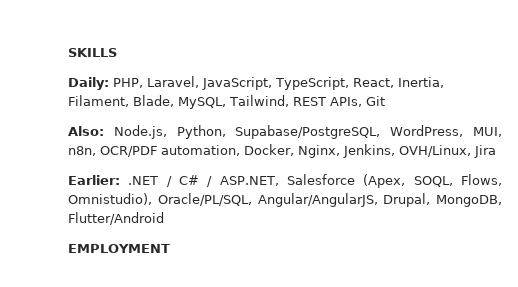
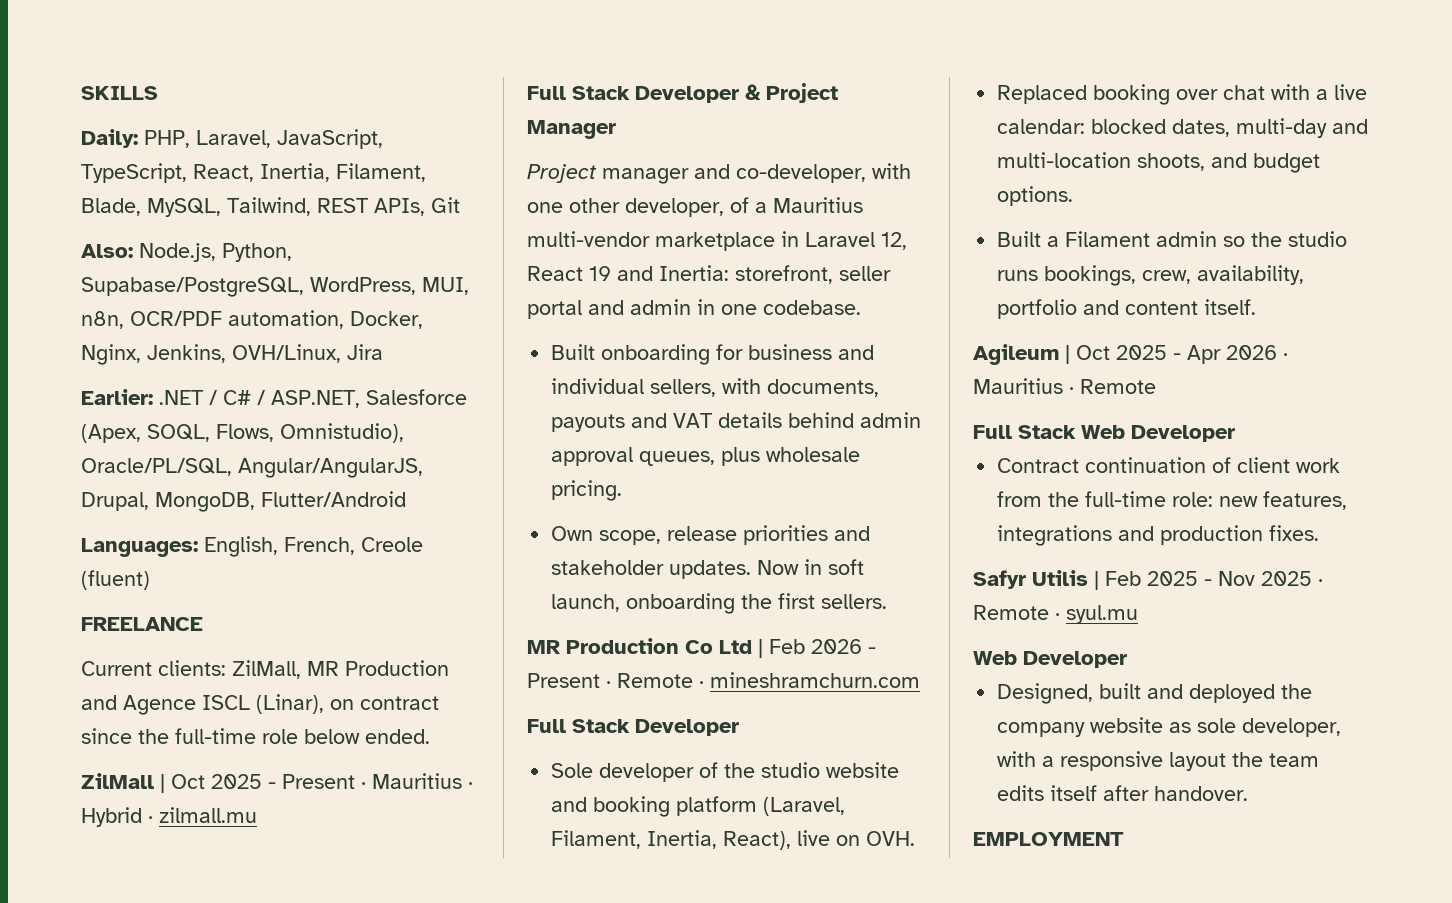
+ Languages: English, French, Creole (fluent)
+ FREELANCE
+ Current clients: ZilMall, MR Production and Agence ISCL (Linar), on contract since the full-time role below ended.
+ ZilMall | Oct 2025 - Present · Mauritius · Hybrid · zilmall.mu
+ Full Stack Developer & Project Manager
+ Project manager and co-developer, with one other developer, of a Mauritius multi-vendor marketplace in Laravel 12, React 19 and Inertia: storefront, seller portal and admin in one codebase.
+ Built onboarding for business and individual sellers, with documents, payouts and VAT details behind admin approval queues, plus wholesale pricing.
+ Own scope, release priorities and stakeholder updates. Now in soft launch, onboarding the first sellers.
+ MR Production Co Ltd | Feb 2026 - Present · Remote · mineshramchurn.com
+ Full Stack Developer
+ Sole developer of the studio website and booking platform (Laravel, Filament, Inertia, React), live on OVH.
+ Replaced booking over chat with a live calendar: blocked dates, multi-day and multi-location shoots, and budget options.
+ Built a Filament admin so the studio runs bookings, crew, availability, portfolio and content itself.
+ Agileum | Oct 2025 - Apr 2026 · Mauritius · Remote
+ Full Stack Web Developer
+ Contract continuation of client work from the full-time role: new features, integrations and production fixes.
+ Safyr Utilis | Feb 2025 - Nov 2025 · Remote · syul.mu
+ Web Developer
+ Designed, built and deployed the company website as sole developer, with a responsive layout the team edits itself after handover.

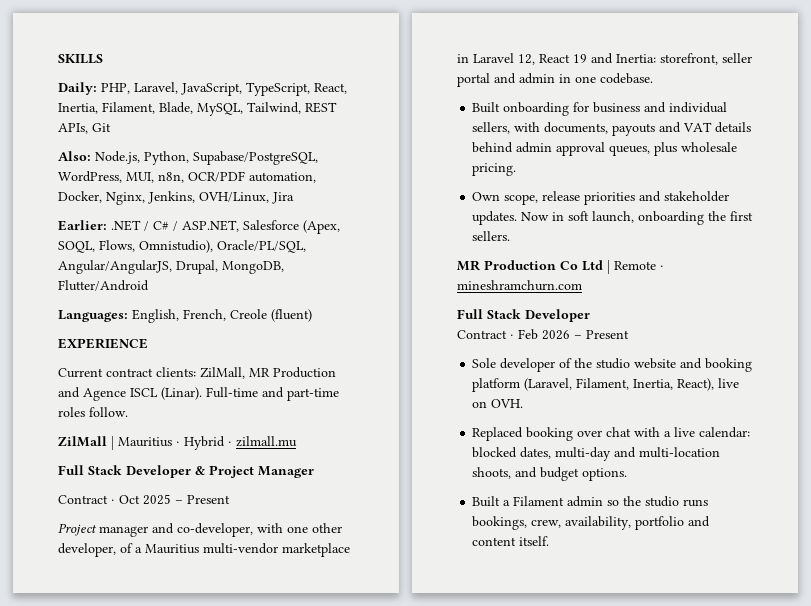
- FREELANCE
+ EXPERIENCE
- Current clients: ZilMall, MR Production and Agence ISCL (Linar), on contract since the full-time role below ended.
- ZilMall | Oct 2025 - Present · Mauritius · Hybrid · zilmall.mu
+ Current contract clients: ZilMall, MR Production and Agence ISCL (Linar). Full-time and part-time roles follow.
+ ZilMall | Mauritius · Hybrid · zilmall.mu
+ Contract · Oct 2025 – Present
- MR Production Co Ltd | Feb 2026 - Present · Remote · mineshramchurn.com
+ MR Production Co Ltd | Remote · mineshramchurn.com
+ Contract · Feb 2026 – Present
- Agileum | Oct 2025 - Apr 2026 · Mauritius · Remote
- Full Stack Web Developer
- Contract continuation of client work from the full-time role: new features, integrations and production fixes.
- Safyr Utilis | Feb 2025 - Nov 2025 · Remote · syul.mu
- Web Developer
- Designed, built and deployed the company website as sole developer, with a responsive layout the team edits itself after handover.
- EMPLOYMENT

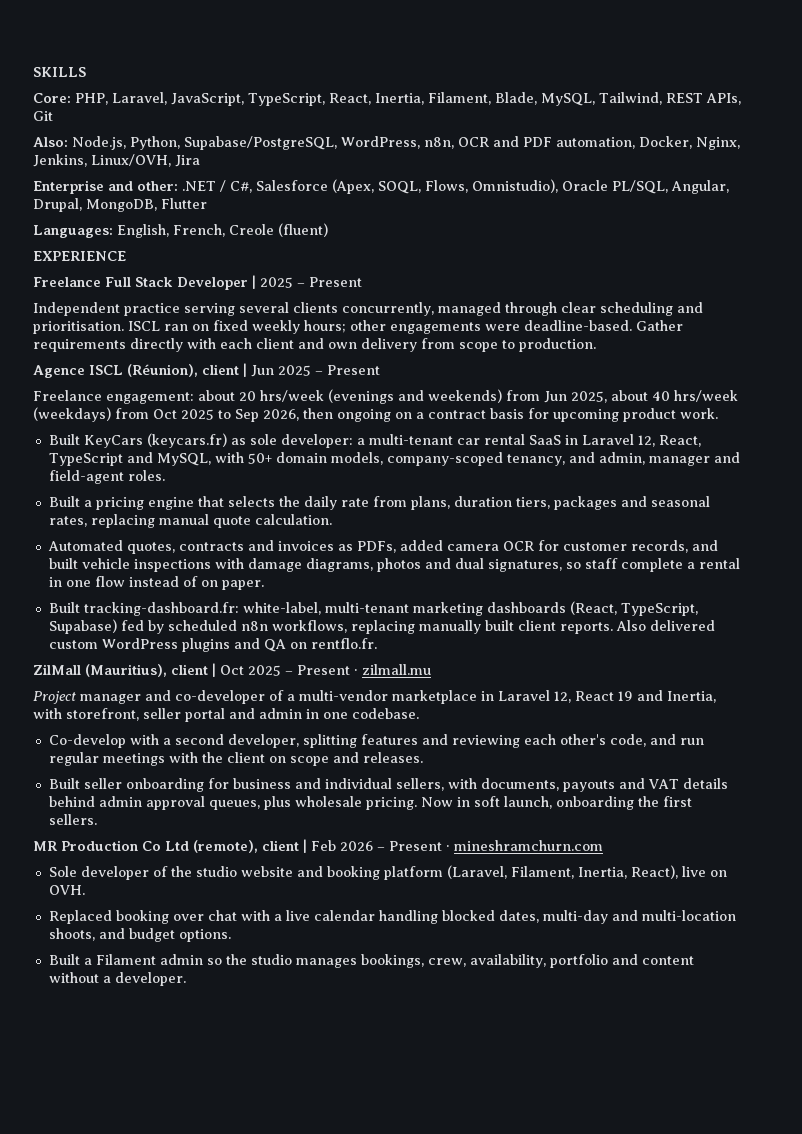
- Daily: PHP, Laravel, JavaScript, TypeScript, React, Inertia, Filament, Blade, MySQL, Tailwind, REST APIs, Git
+ Core: PHP, Laravel, JavaScript, TypeScript, React, Inertia, Filament, Blade, MySQL, Tailwind, REST APIs, Git
- Also: Node.js, Python, Supabase/PostgreSQL, WordPress, MUI, n8n, OCR/PDF automation, Docker, Nginx, Jenkins, OVH/Linux, Jira
+ Also: Node.js, Python, Supabase/PostgreSQL, WordPress, n8n, OCR and PDF automation, Docker, Nginx, Jenkins, Linux/OVH, Jira
- Earlier: .NET / C# / ASP.NET, Salesforce (Apex, SOQL, Flows, Omnistudio), Oracle/PL/SQL, Angular/AngularJS, Drupal, MongoDB, Flutter/Android
+ Enterprise and other: .NET / C#, Salesforce (Apex, SOQL, Flows, Omnistudio), Oracle PL/SQL, Angular, Drupal, MongoDB, Flutter
- Current contract clients: ZilMall, MR Production and Agence ISCL (Linar). Full-time and part-time roles follow.
- ZilMall | Mauritius · Hybrid · zilmall.mu
- Full Stack Developer & Project Manager
- Contract · Oct 2025 – Present
+ Freelance Full Stack Developer | 2025 – Present
+ Independent practice serving several clients concurrently, managed through clear scheduling and prioritisation. ISCL ran on fixed weekly hours; other engagements were deadline-based. Gather requirements directly with each client and own delivery from scope to production.
+ Agence ISCL (Réunion), client | Jun 2025 – Present
+ Freelance engagement: about 20 hrs/week (evenings and weekends) from Jun 2025, about 40 hrs/week (weekdays) from Oct 2025 to Sep 2026, then ongoing on a contract basis for upcoming product work.
+ Built KeyCars (keycars.fr) as sole developer: a multi-tenant car rental SaaS in Laravel 12, React, TypeScript and MySQL, with 50+ domain models, company-scoped tenancy, and admin, manager and field-agent roles.
+ Built a pricing engine that selects the daily rate from plans, duration tiers, packages and seasonal rates, replacing manual quote calculation.
+ Automated quotes, contracts and invoices as PDFs, added camera OCR for customer records, and built vehicle inspections with damage diagrams, photos and dual signatures, so staff complete a rental in one flow instead of on paper.
+ Built tracking-dashboard.fr: white-label, multi-tenant marketing dashboards (React, TypeScript, Supabase) fed by scheduled n8n workflows, replacing manually built client reports. Also delivered custom WordPress plugins and QA on rentflo.fr.
+ ZilMall (Mauritius), client | Oct 2025 – Present · zilmall.mu
- Project manager and co-developer, with one other developer, of a Mauritius multi-vendor marketplace in Laravel 12, React 19 and Inertia: storefront, seller portal and admin in one codebase.
+ Project manager and co-developer of a multi-vendor marketplace in Laravel 12, React 19 and Inertia, with storefront, seller portal and admin in one codebase.
- Built onboarding for business and individual sellers, with documents, payouts and VAT details behind admin approval queues, plus wholesale pricing.
- Own scope, release priorities and stakeholder updates.
+ Co-develop with a second developer, splitting features and reviewing each other's code, and run regular meetings with the client on scope and releases.
+ Built seller onboarding for business and individual sellers, with documents, payouts and VAT details behind admin approval queues, plus wholesale pricing.
- MR Production Co Ltd | Remote · mineshramchurn.com
- Full Stack Developer
- Contract · Feb 2026 – Present
+ MR Production Co Ltd (remote), client | Feb 2026 – Present · mineshramchurn.com
- Replaced booking over chat with a live calendar: blocked dates, multi-day and multi-location shoots, and budget options.
+ Replaced booking over chat with a live calendar handling blocked dates, multi-day and multi-location shoots, and budget options.
- Built a Filament admin so the studio runs bookings, crew, availability, portfolio and content itself.
+ Built a Filament admin so the studio manages bookings, crew, availability, portfolio and content without a developer.

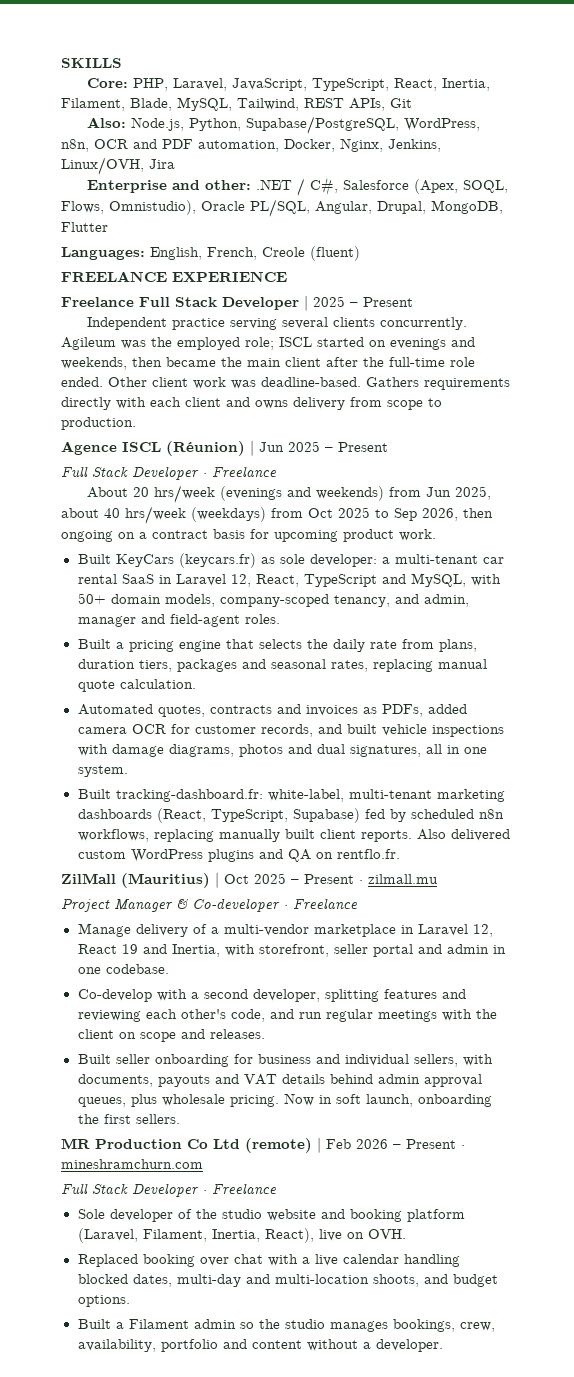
- EXPERIENCE
+ FREELANCE EXPERIENCE
- Independent practice serving several clients concurrently, managed through clear scheduling and prioritisation. ISCL ran on fixed weekly hours; other engagements were deadline-based. Gather requirements directly with each client and own delivery from scope to production.
+ Independent practice serving several clients concurrently. Agileum was the employed role; ISCL started on evenings and weekends, then became the main client after the full-time role ended. Other client work was deadline-based. Gathers requirements directly with each client and owns delivery from scope to production.
- Agence ISCL (Réunion), client | Jun 2025 – Present
- Freelance engagement: about 20 hrs/week (evenings and weekends) from Jun 2025, about 40 hrs/week (weekdays) from Oct 2025 to Sep 2026, then ongoing on a contract basis for upcoming product work.
+ Agence ISCL (Réunion) | Jun 2025 – Present
+ Full Stack Developer · Freelance
+ About 20 hrs/week (evenings and weekends) from Jun 2025, about 40 hrs/week (weekdays) from Oct 2025 to Sep 2026, then ongoing on a contract basis for upcoming product work.
- Automated quotes, contracts and invoices as PDFs, added camera OCR for customer records, and built vehicle inspections with damage diagrams, photos and dual signatures, so staff complete a rental in one flow instead of on paper.
+ Automated quotes, contracts and invoices as PDFs, added camera OCR for customer records, and built vehicle inspections with damage diagrams, photos and dual signatures, all in one system.
- ZilMall (Mauritius), client | Oct 2025 – Present · zilmall.mu
+ ZilMall (Mauritius) | Oct 2025 – Present · zilmall.mu
- Project manager and co-developer of a multi-vendor marketplace in Laravel 12, React 19 and Inertia, with storefront, seller portal and admin in one codebase.
+ Project Manager & Co-developer · Freelance
+ Manage delivery of a multi-vendor marketplace in Laravel 12, React 19 and Inertia, with storefront, seller portal and admin in one codebase.
- MR Production Co Ltd (remote), client | Feb 2026 – Present · mineshramchurn.com
+ MR Production Co Ltd (remote) | Feb 2026 – Present · mineshramchurn.com
+ Full Stack Developer · Freelance

